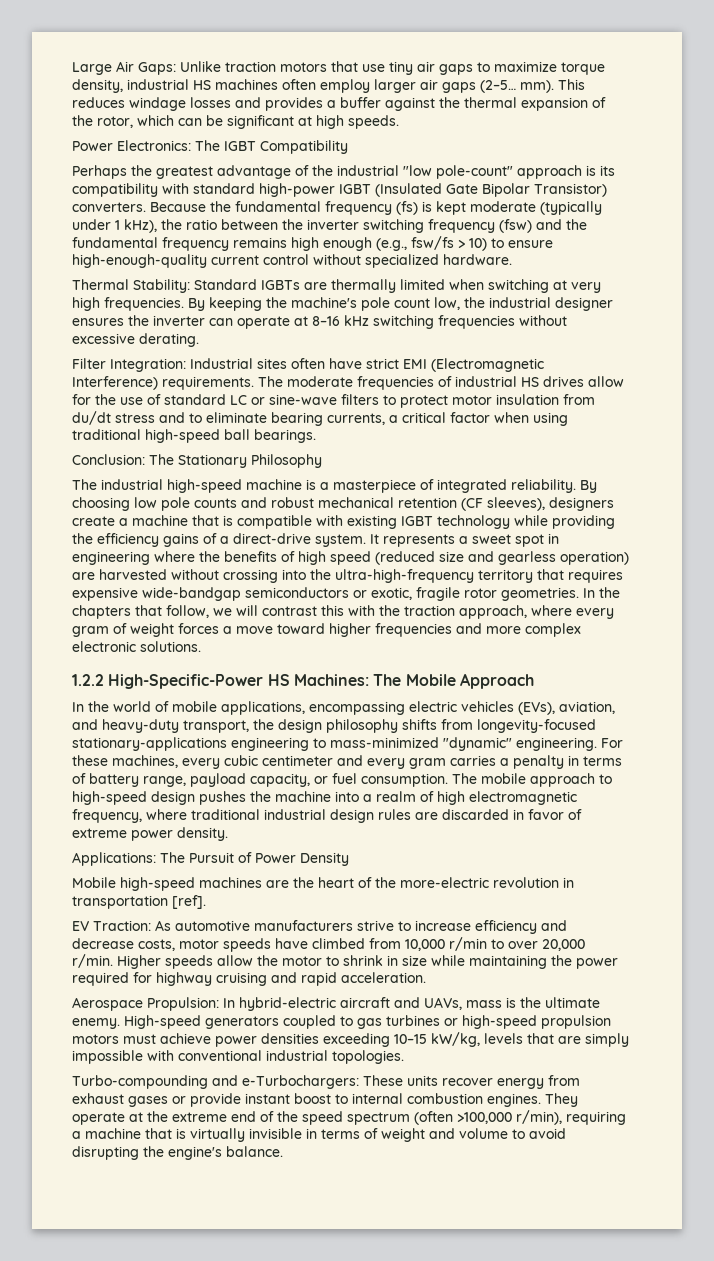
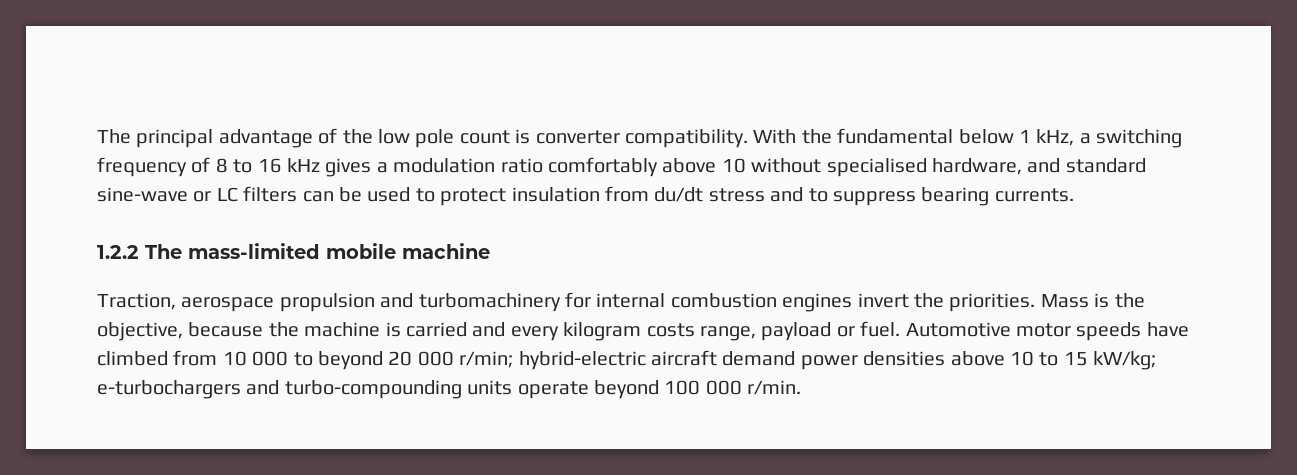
- Large Air Gaps: Unlike traction motors that use tiny air gaps to maximize torque density, industrial HS machines often employ larger air gaps (2–5… mm). This reduces windage losses and provides a buffer against the thermal expansion of the rotor, which can be significant at high speeds.
- Power Electronics: The IGBT Compatibility
- Perhaps the greatest advantage of the industrial "low pole-count" approach is its compatibility with standard high-power IGBT (Insulated Gate Bipolar Transistor) converters. Because the fundamental frequency (fs) is kept moderate (typically under 1 kHz), the ratio between the inverter switching frequency (fsw) and the fundamental frequency remains high enough (e.g., fsw/fs > 10) to ensure high-enough-quality current control without specialized hardware.
- Thermal Stability: Standard IGBTs are thermally limited when switching at very high frequencies. By keeping the machine's pole count low, the industrial designer ensures the inverter can operate at 8–16 kHz switching frequencies without excessive derating.
- Filter Integration: Industrial sites often have strict EMI (Electromagnetic Interference) requirements. The moderate frequencies of industrial HS drives allow for the use of standard LC or sine-wave filters to protect motor insulation from du/dt stress and to eliminate bearing currents, a critical factor when using traditional high-speed ball bearings.
- Conclusion: The Stationary Philosophy
- The industrial high-speed machine is a masterpiece of integrated reliability. By choosing low pole counts and robust mechanical retention (CF sleeves), designers create a machine that is compatible with existing IGBT technology while providing the efficiency gains of a direct-drive system. It represents a sweet spot in engineering where the benefits of high speed (reduced size and gearless operation) are harvested without crossing into the ultra-high-frequency territory that requires expensive wide-bandgap semiconductors or exotic, fragile rotor geometries. In the chapters that follow, we will contrast this with the traction approach, where every gram of weight forces a move toward higher frequencies and more complex electronic solutions.
- 1.2.2 High-Specific-Power HS Machines: The Mobile Approach
- In the world of mobile applications, encompassing electric vehicles (EVs), aviation, and heavy-duty transport, the design philosophy shifts from longevity-focused stationary-applications engineering to mass-minimized "dynamic" engineering. For these machines, every cubic centimeter and every gram carries a penalty in terms of battery range, payload capacity, or fuel consumption. The mobile approach to high-speed design pushes the machine into a realm of high electromagnetic frequency, where traditional industrial design rules are discarded in favor of extreme power density.
- Applications: The Pursuit of Power Density
- Mobile high-speed machines are the heart of the more-electric revolution in transportation [ref].
- EV Traction: As automotive manufacturers strive to increase efficiency and decrease costs, motor speeds have climbed from 10,000 r/min to over 20,000 r/min. Higher speeds allow the motor to shrink in size while maintaining the power required for highway cruising and rapid acceleration.
- Aerospace Propulsion: In hybrid-electric aircraft and UAVs, mass is the ultimate enemy. High-speed generators coupled to gas turbines or high-speed propulsion motors must achieve power densities exceeding 10–15 kW/kg, levels that are simply impossible with conventional industrial topologies.
- Turbo-compounding and e-Turbochargers: These units recover energy from exhaust gases or provide instant boost to internal combustion engines. They operate at the extreme end of the speed spectrum (often >100,000 r/min), requiring a machine that is virtually invisible in terms of weight and volume to avoid disrupting the engine's balance.
+ The principal advantage of the low pole count is converter compatibility. With the fundamental below 1 kHz, a switching frequency of 8 to 16 kHz gives a modulation ratio comfortably above 10 without specialised hardware, and standard sine-wave or LC filters can be used to protect insulation from du/dt stress and to suppress bearing currents.
+ 1.2.2 The mass-limited mobile machine
+ Traction, aerospace propulsion and turbomachinery for internal combustion engines invert the priorities. Mass is the objective, because the machine is carried and every kilogram costs range, payload or fuel. Automotive motor speeds have climbed from 10 000 to beyond 20 000 r/min; hybrid-electric aircraft demand power densities above 10 to 15 kW/kg; e-turbochargers and turbo-compounding units operate beyond 100 000 r/min.

